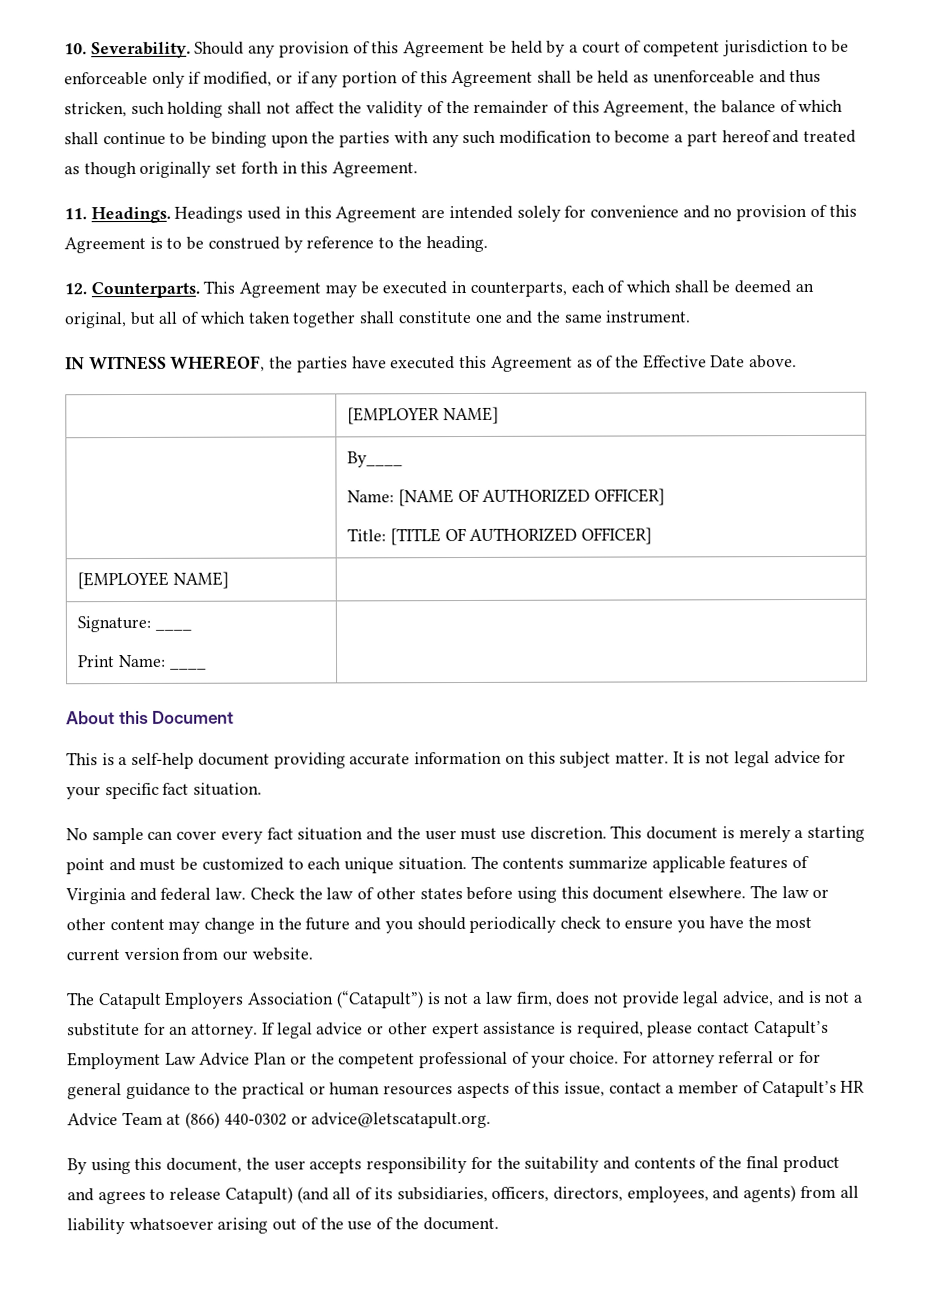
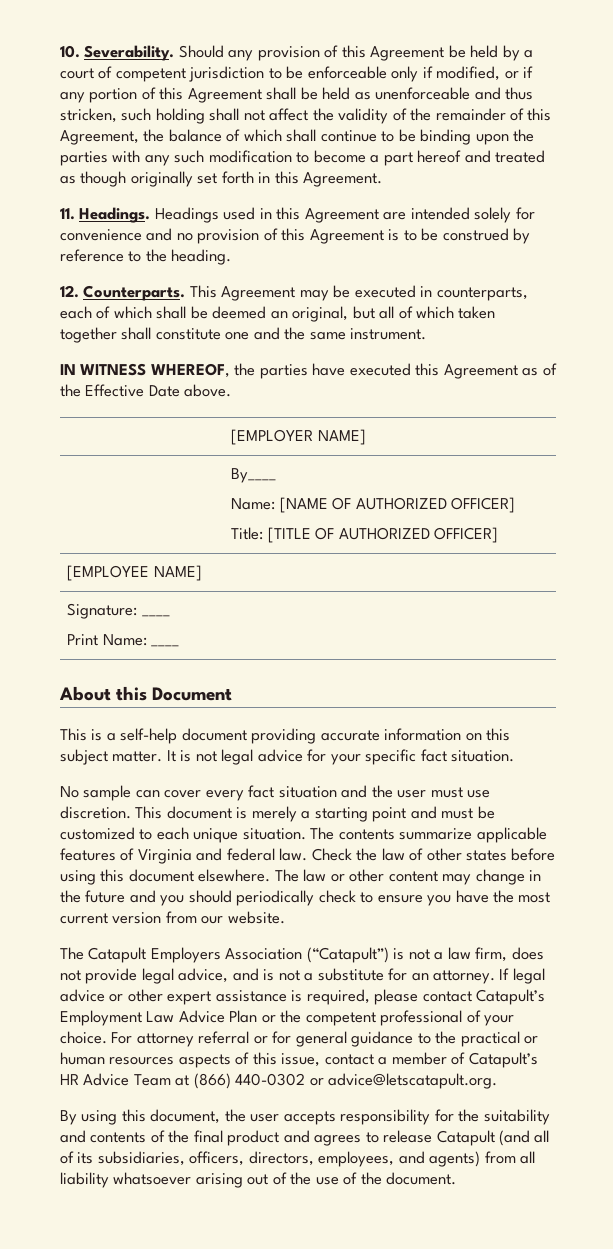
- By using this document, the user accepts responsibility for the suitability and contents of the final product and agrees to release Catapult) (and all of its subsidiaries, officers, directors, employees, and agents) from all liability whatsoever arising out of the use of the document.
+ By using this document, the user accepts responsibility for the suitability and contents of the final product and agrees to release Catapult (and all of its subsidiaries, officers, directors, employees, and agents) from all liability whatsoever arising out of the use of the document.

